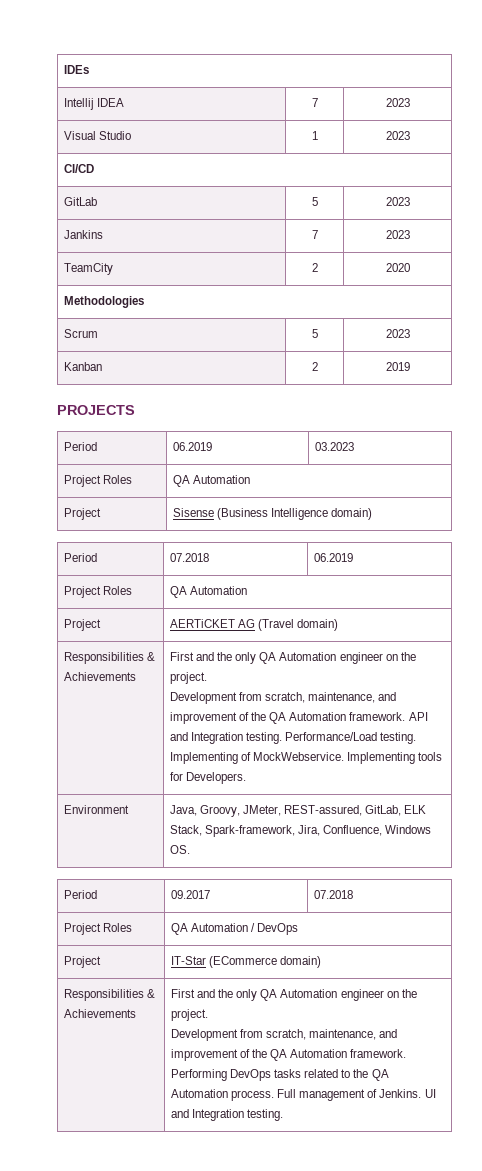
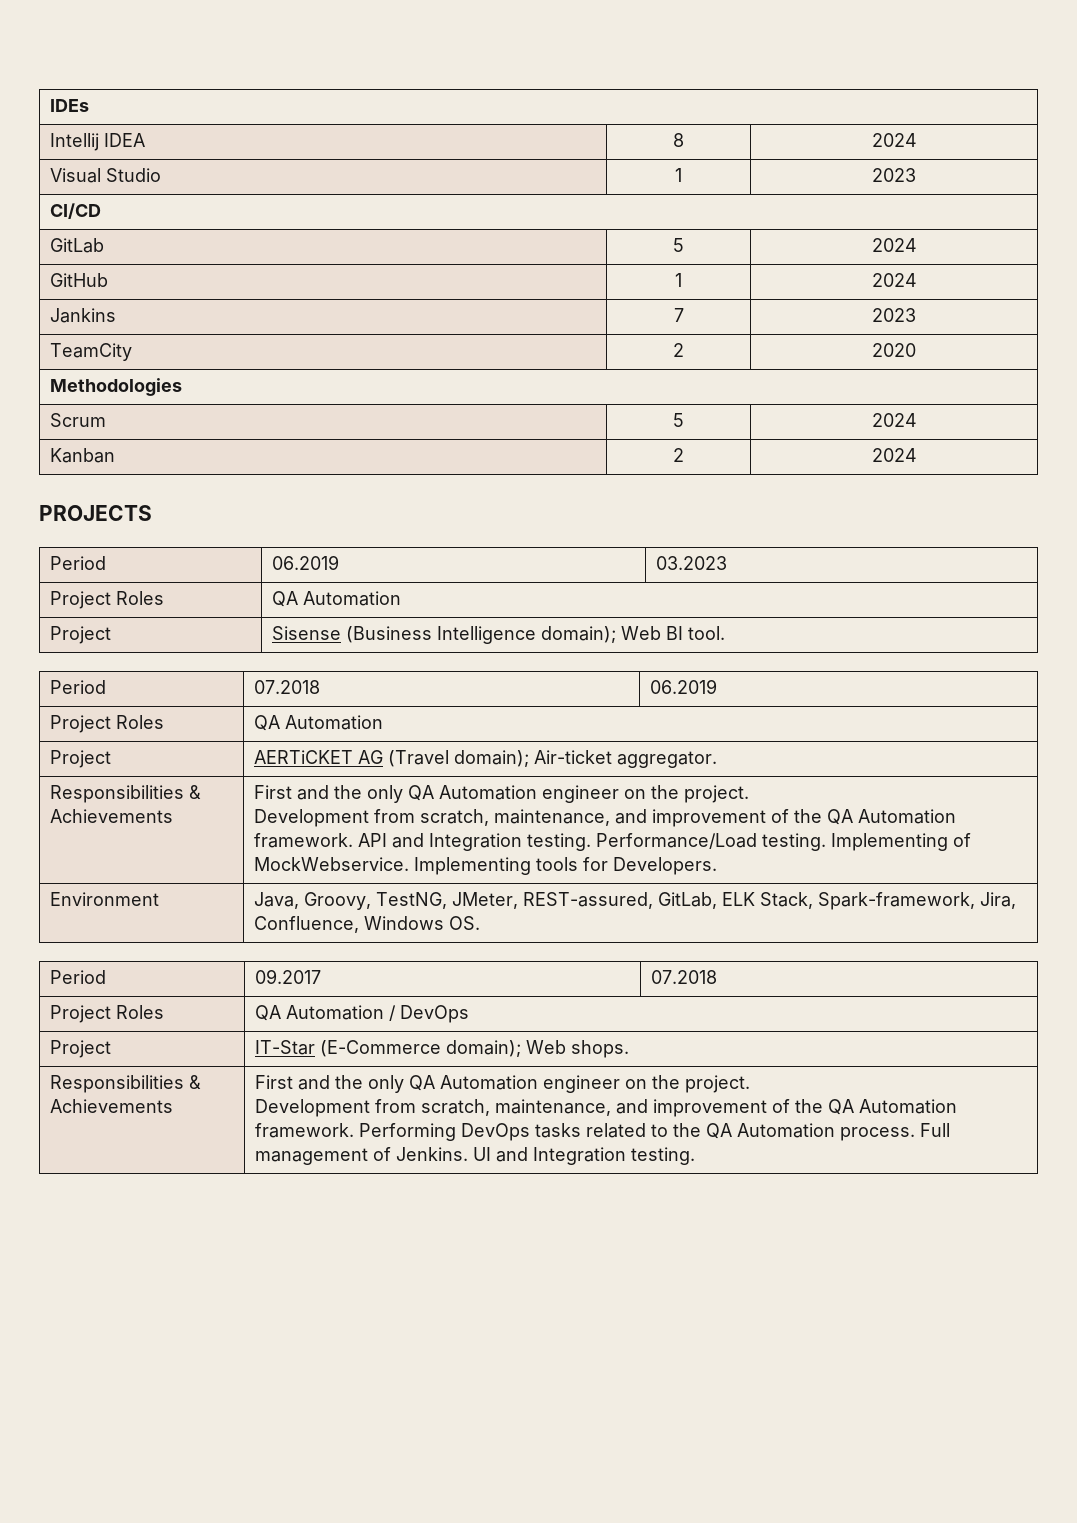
- Intellij IDEA | 7 | 2023
+ Intellij IDEA | 8 | 2024
- GitLab | 5 | 2023
+ GitLab | 5 | 2024
+ GitHub | 1 | 2024
- Scrum | 5 | 2023
+ Scrum | 5 | 2024
- Kanban | 2 | 2019
+ Kanban | 2 | 2024
- Project | Sisense (Business Intelligence domain)
+ Project | Sisense (Business Intelligence domain); Web BI tool.
- Project | AERTiCKET AG (Travel domain)
+ Project | AERTiCKET AG (Travel domain); Air-ticket aggregator.
- Environment | Java, Groovy, JMeter, REST-assured, GitLab, ELK Stack, Spark-framework, Jira, Confluence, Windows OS.
+ Environment | Java, Groovy, TestNG, JMeter, REST-assured, GitLab, ELK Stack, Spark-framework, Jira, Confluence, Windows OS.
- Project | IT-Star (ECommerce domain)
+ Project | IT-Star (E-Commerce domain); Web shops.

